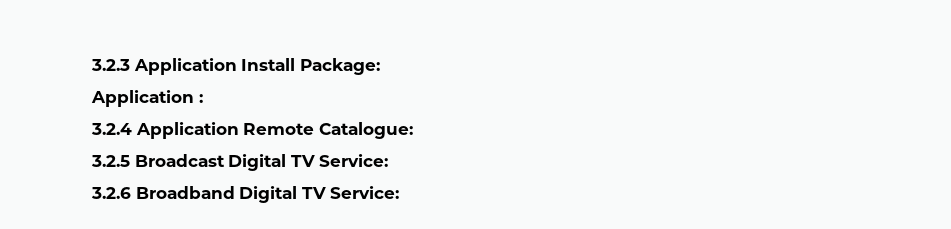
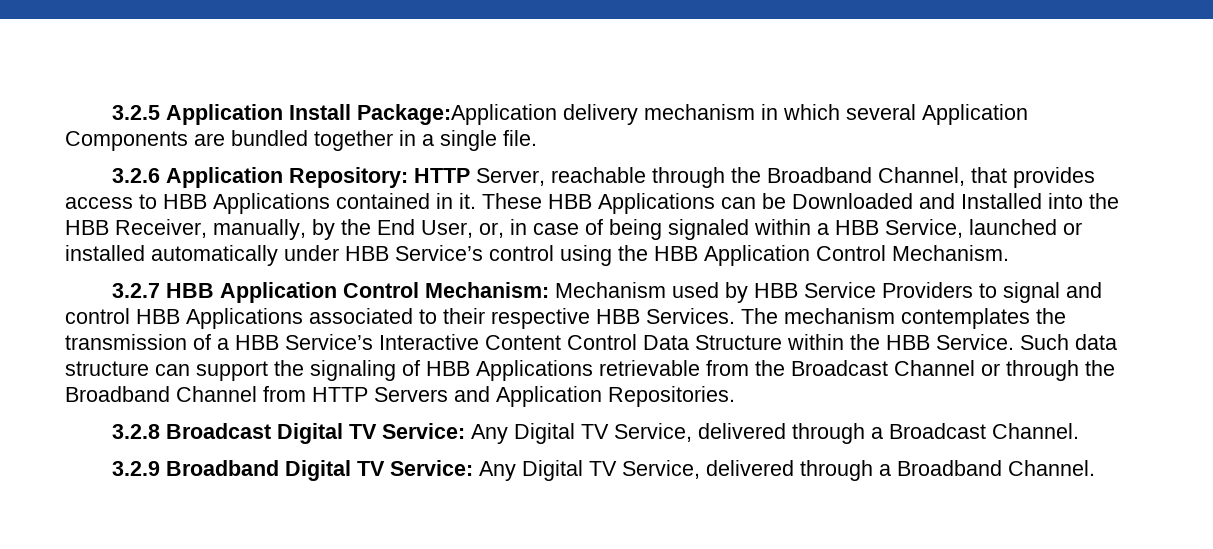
- 3.2.3 Application Install Package:
- Application :
- 3.2.4 Application Remote Catalogue:
- 3.2.5 Broadcast Digital TV Service:
- 3.2.6 Broadband Digital TV Service:
+ 3.2.5 Application Install Package:Application delivery mechanism in which several Application Components are bundled together in a single file.
+ 3.2.6 Application Repository: HTTP Server, reachable through the Broadband Channel, that provides access to HBB Applications contained in it. These HBB Applications can be Downloaded and Installed into the HBB Receiver, manually, by the End User, or, in case of being signaled within a HBB Service, launched or installed automatically under HBB Service’s control using the HBB Application Control Mechanism.
+ 3.2.7 HBB Application Control Mechanism: Mechanism used by HBB Service Providers to signal and control HBB Applications associated to their respective HBB Services. The mechanism contemplates the transmission of a HBB Service’s Interactive Content Control Data Structure within the HBB Service. Such data structure can support the signaling of HBB Applications retrievable from the Broadcast Channel or through the Broadband Channel from HTTP Servers and Application Repositories.
+ 3.2.8 Broadcast Digital TV Service: Any Digital TV Service, delivered through a Broadcast Channel.
+ 3.2.9 Broadband Digital TV Service: Any Digital TV Service, delivered through a Broadband Channel.

